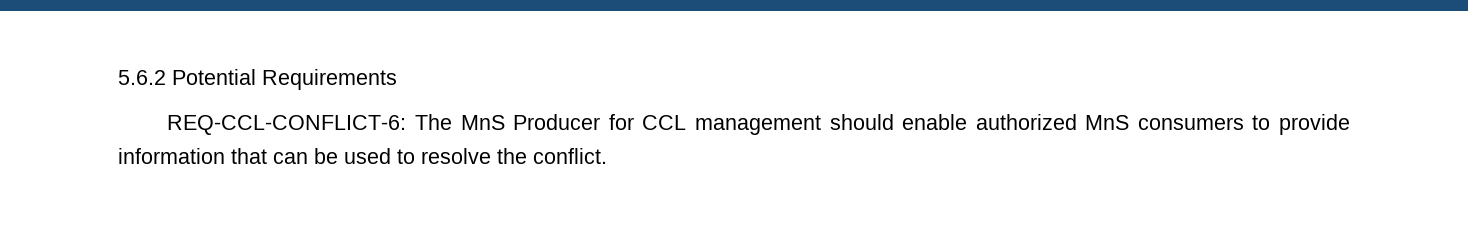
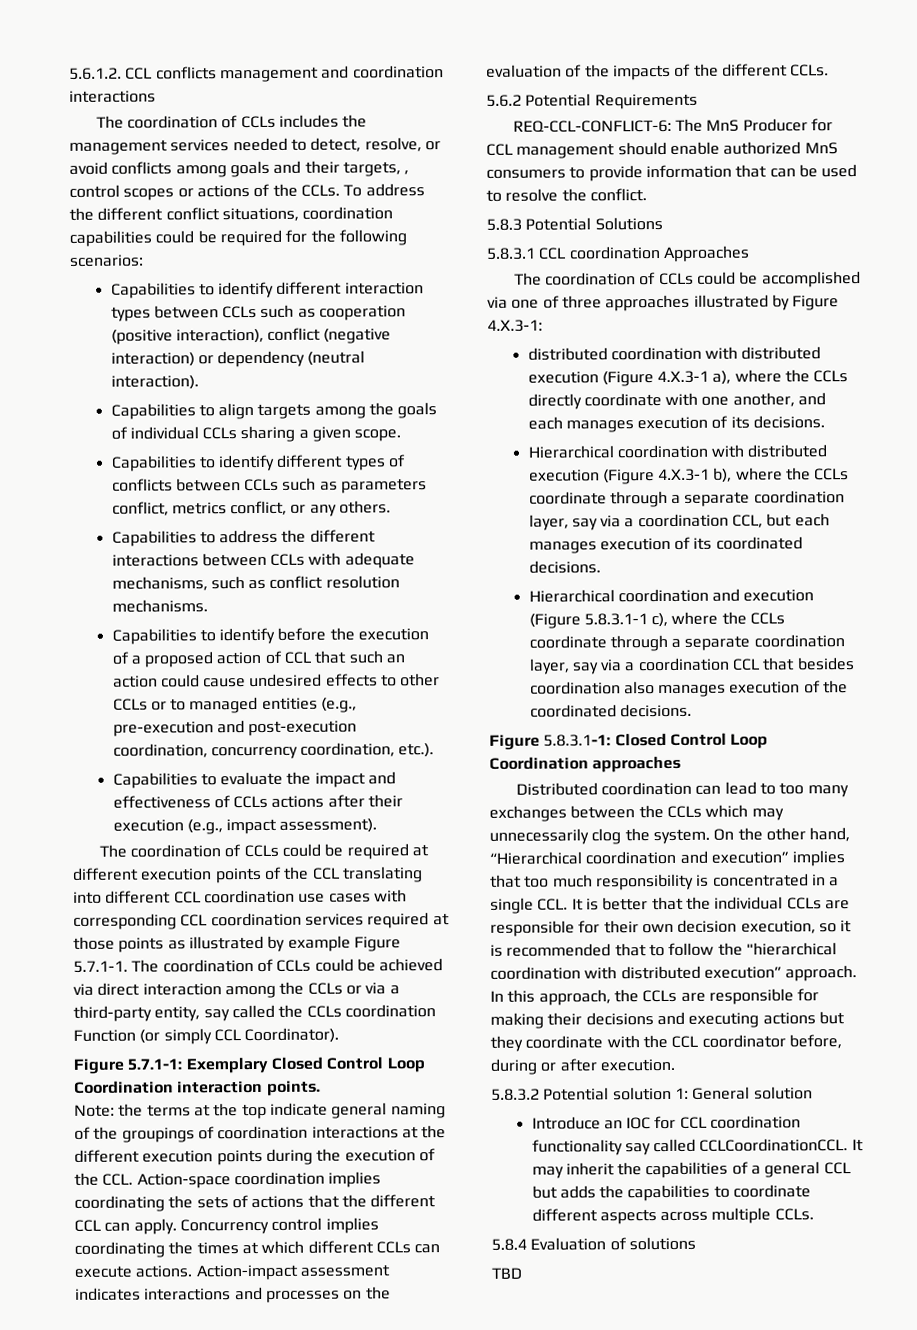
+ 5.6.1.2. CCL conflicts management and coordination interactions
+ The coordination of CCLs includes the management services needed to detect, resolve, or avoid conflicts among goals and their targets, , control scopes or actions of the CCLs. To address the different conflict situations, coordination capabilities could be required for the following scenarios:
+ Capabilities to identify different interaction types between CCLs such as cooperation (positive interaction), conflict (negative interaction) or dependency (neutral interaction).
+ Capabilities to align targets among the goals of individual CCLs sharing a given scope.
+ Capabilities to identify different types of conflicts between CCLs such as parameters conflict, metrics conflict, or any others.
+ Capabilities to address the different interactions between CCLs with adequate mechanisms, such as conflict resolution mechanisms.
+ Capabilities to identify before the execution of a proposed action of CCL that such an action could cause undesired effects to other CCLs or to managed entities (e.g., pre-execution and post-execution coordination, concurrency coordination, etc.).
+ Capabilities to evaluate the impact and effectiveness of CCLs actions after their execution (e.g., impact assessment).
+ The coordination of CCLs could be required at different execution points of the CCL translating into different CCL coordination use cases with corresponding CCL coordination services required at those points as illustrated by example Figure 5.7.1-1. The coordination of CCLs could be achieved via direct interaction among the CCLs or via a third-party entity, say called the CCLs coordination Function (or simply CCL Coordinator).
+ Figure 5.7.1-1: Exemplary Closed Control Loop Coordination interaction points.
+ Note: the terms at the top indicate general naming of the groupings of coordination interactions at the different execution points during the execution of the CCL. Action-space coordination implies coordinating the sets of actions that the different CCL can apply. Concurrency control implies coordinating the times at which different CCLs can execute actions. Action-impact assessment indicates interactions and processes on the evaluation of the impacts of the different CCLs.
+ 5.8.3 Potential Solutions
+ 5.8.3.1 CCL coordination Approaches
+ The coordination of CCLs could be accomplished via one of three approaches illustrated by Figure 4.X.3-1:
+ distributed coordination with distributed execution (Figure 4.X.3-1 a), where the CCLs directly coordinate with one another, and each manages execution of its decisions.
+ Hierarchical coordination with distributed execution (Figure 4.X.3-1 b), where the CCLs coordinate through a separate coordination layer, say via a coordination CCL, but each manages execution of its coordinated decisions.
+ Hierarchical coordination and execution (Figure 5.8.3.1-1 c), where the CCLs coordinate through a separate coordination layer, say via a coordination CCL that besides coordination also manages execution of the coordinated decisions.
+ Figure 5.8.3.1-1: Closed Control Loop Coordination approaches
+ Distributed coordination can lead to too many exchanges between the CCLs which may unnecessarily clog the system. On the other hand, “Hierarchical coordination and execution” implies that too much responsibility is concentrated in a single CCL. It is better that the individual CCLs are responsible for their own decision execution, so it is recommended that to follow the "hierarchical coordination with distributed execution” approach. In this approach, the CCLs are responsible for making their decisions and executing actions but they coordinate with the CCL coordinator before, during or after execution.
+ 5.8.3.2 Potential solution 1: General solution
+ Introduce an IOC for CCL coordination functionality say called CCLCoordinationCCL. It may inherit the capabilities of a general CCL but adds the capabilities to coordinate different aspects across multiple CCLs.
+ 5.8.4 Evaluation of solutions
+ TBD

